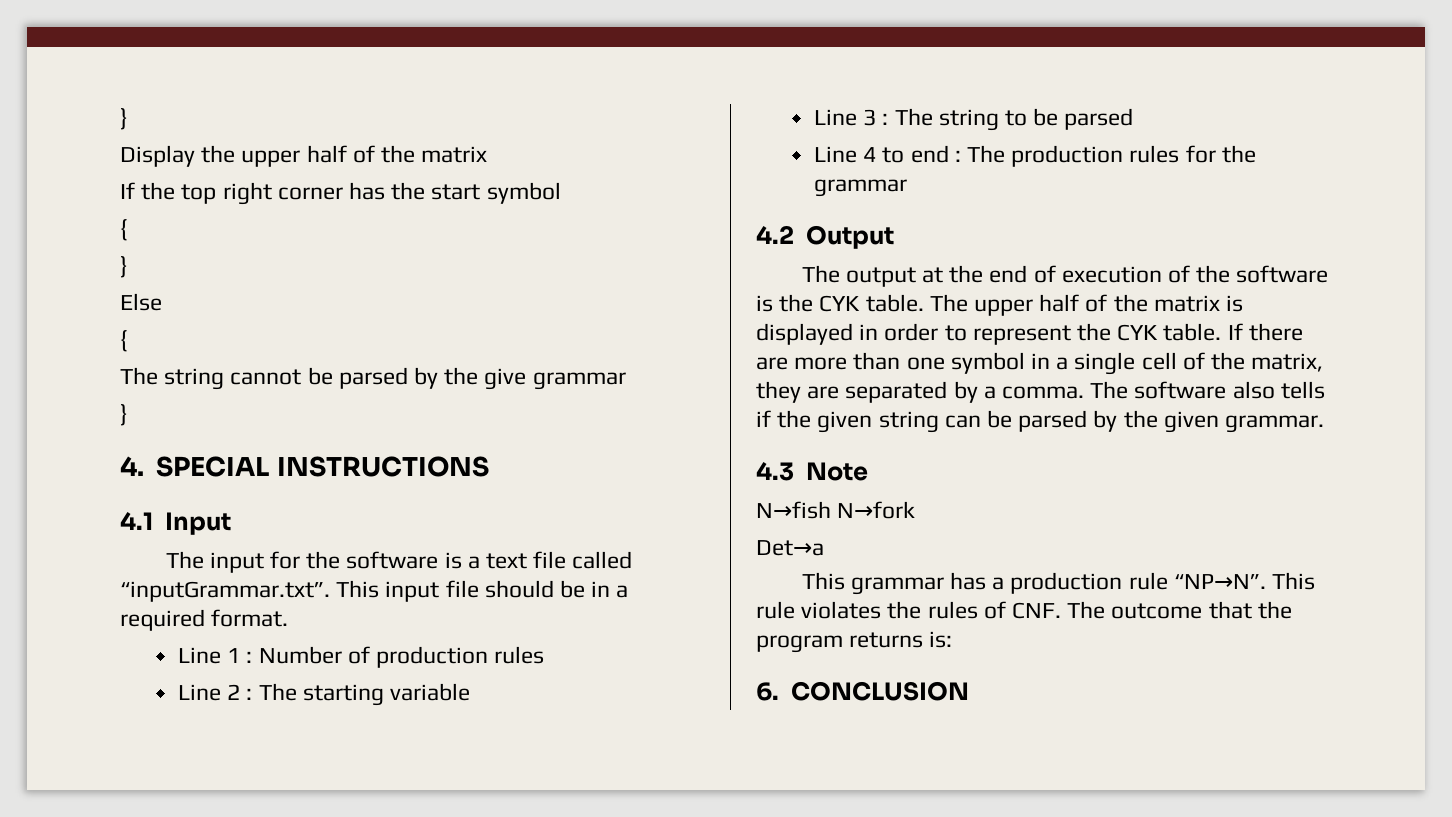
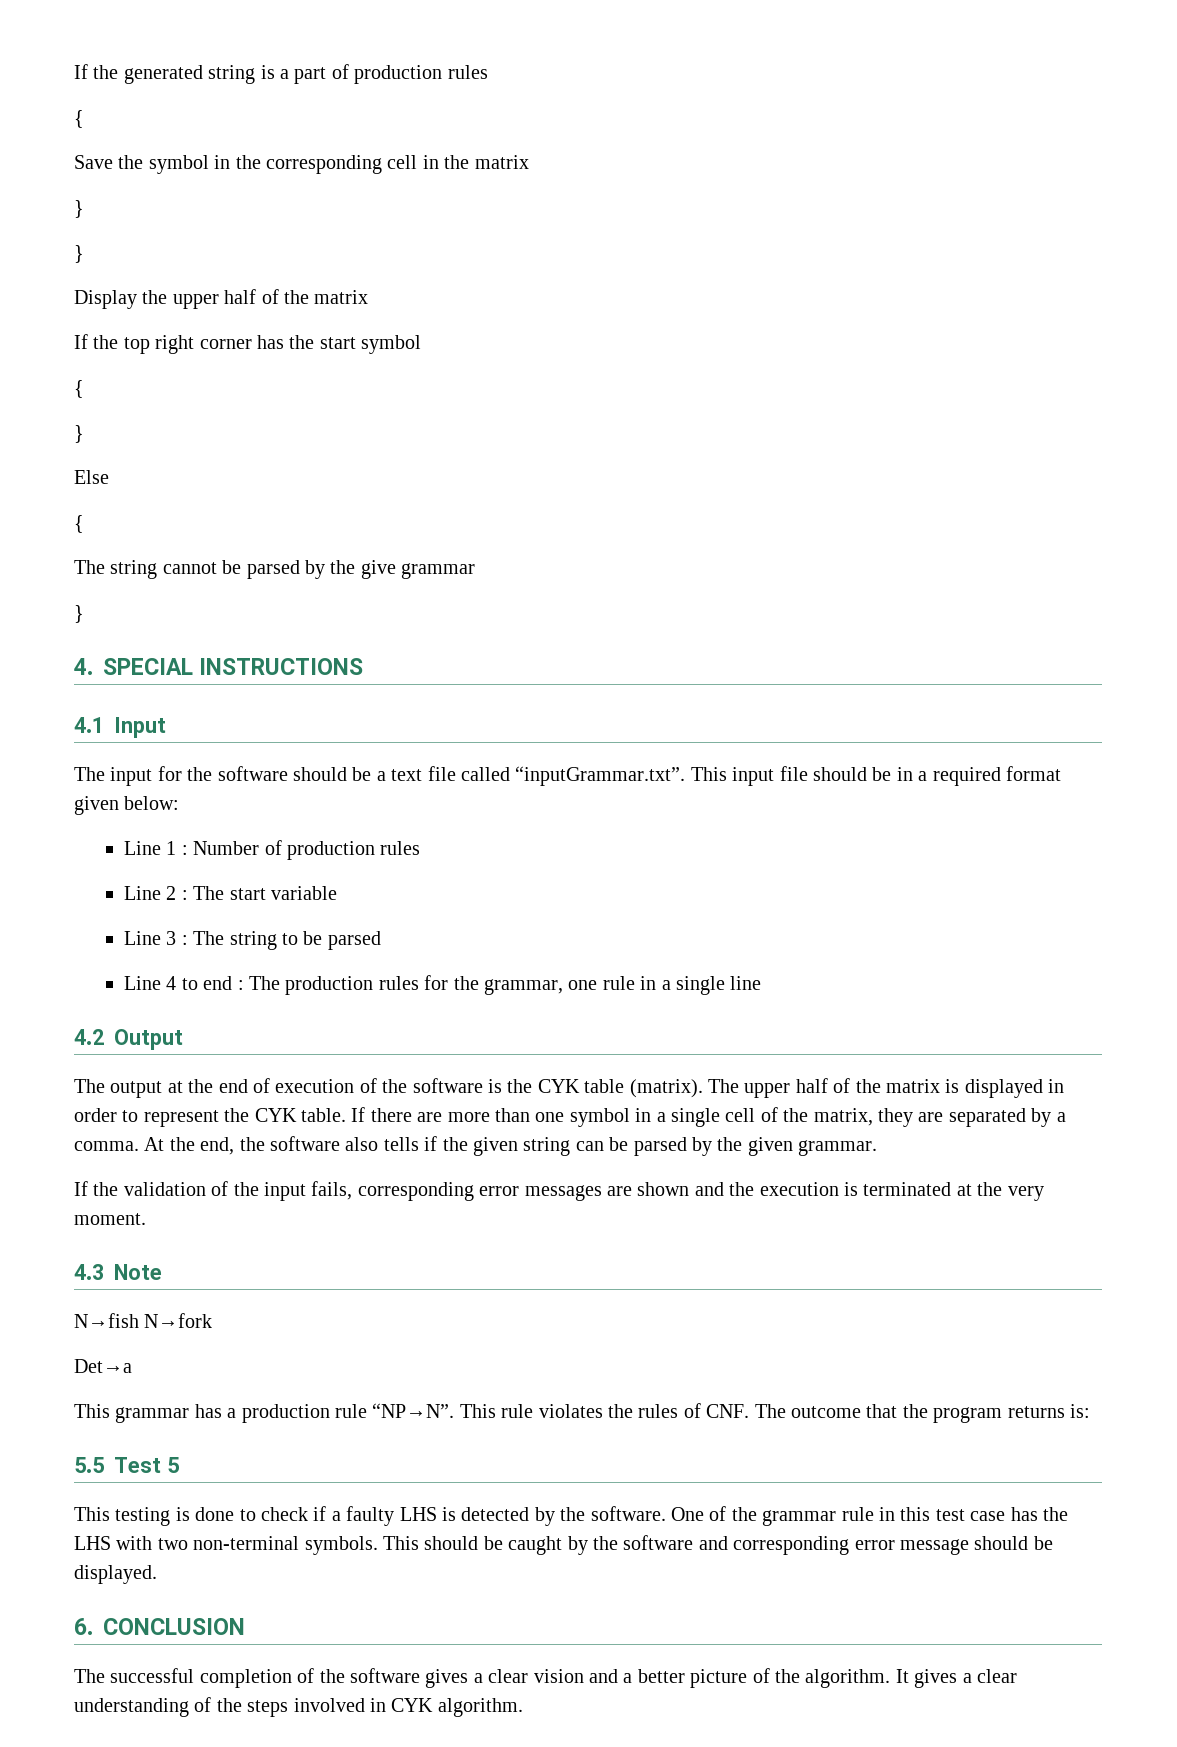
+ If the generated string is a part of production rules
+ {
+ Save the symbol in the corresponding cell in the matrix
+ }
- The input for the software is a text file called “inputGrammar.txt”. This input file should be in a required format.
+ The input for the software should be a text file called “inputGrammar.txt”. This input file should be in a required format given below:
- Line 2 : The starting variable
+ Line 2 : The start variable
- Line 4 to end : The production rules for the grammar
+ Line 4 to end : The production rules for the grammar, one rule in a single line
- The output at the end of execution of the software is the CYK table.
+ The output at the end of execution of the software is the CYK table (matrix).
- The software also tells if the given string can be parsed by the given grammar.
+ At the end, the software also tells if the given string can be parsed by the given grammar.
+ If the validation of the input fails, corresponding error messages are shown and the execution is terminated at the very moment.
+ 5.5 Test 5
+ This testing is done to check if a faulty LHS is detected by the software. One of the grammar rule in this test case has the LHS with two non-terminal symbols. This should be caught by the software and corresponding error message should be displayed.
  6. CONCLUSION
+ The successful completion of the software gives a clear vision and a better picture of the algorithm. It gives a clear understanding of the steps involved in CYK algorithm.

